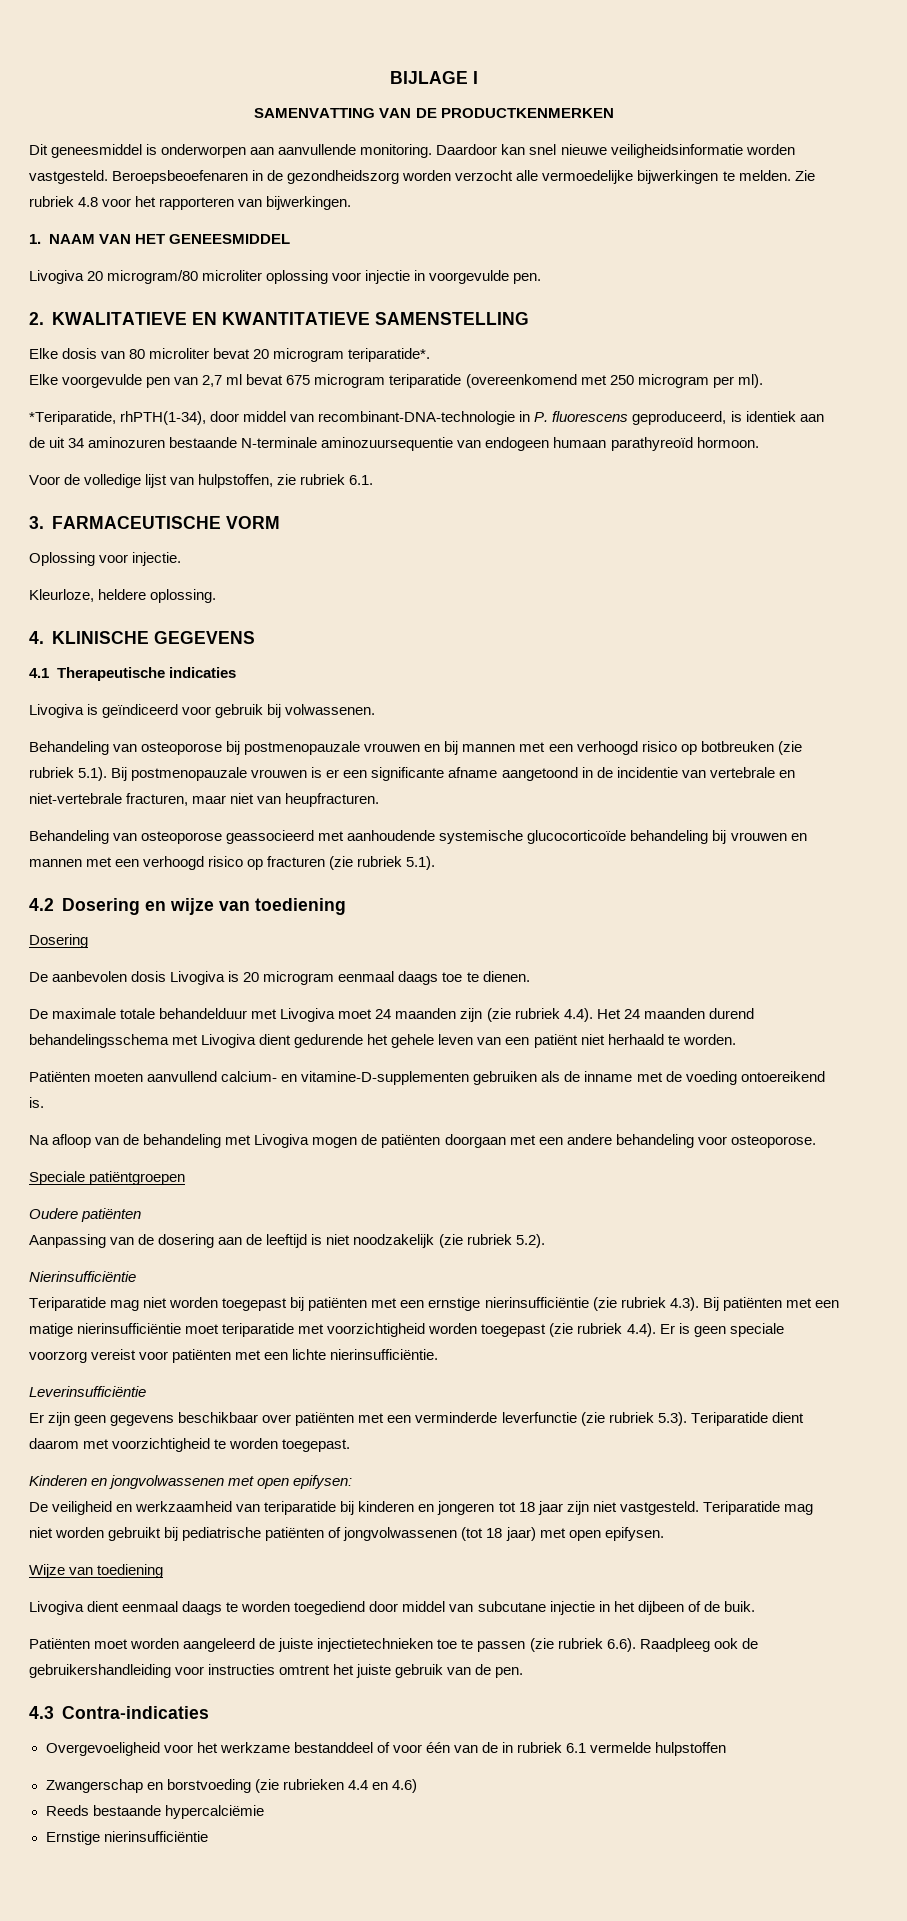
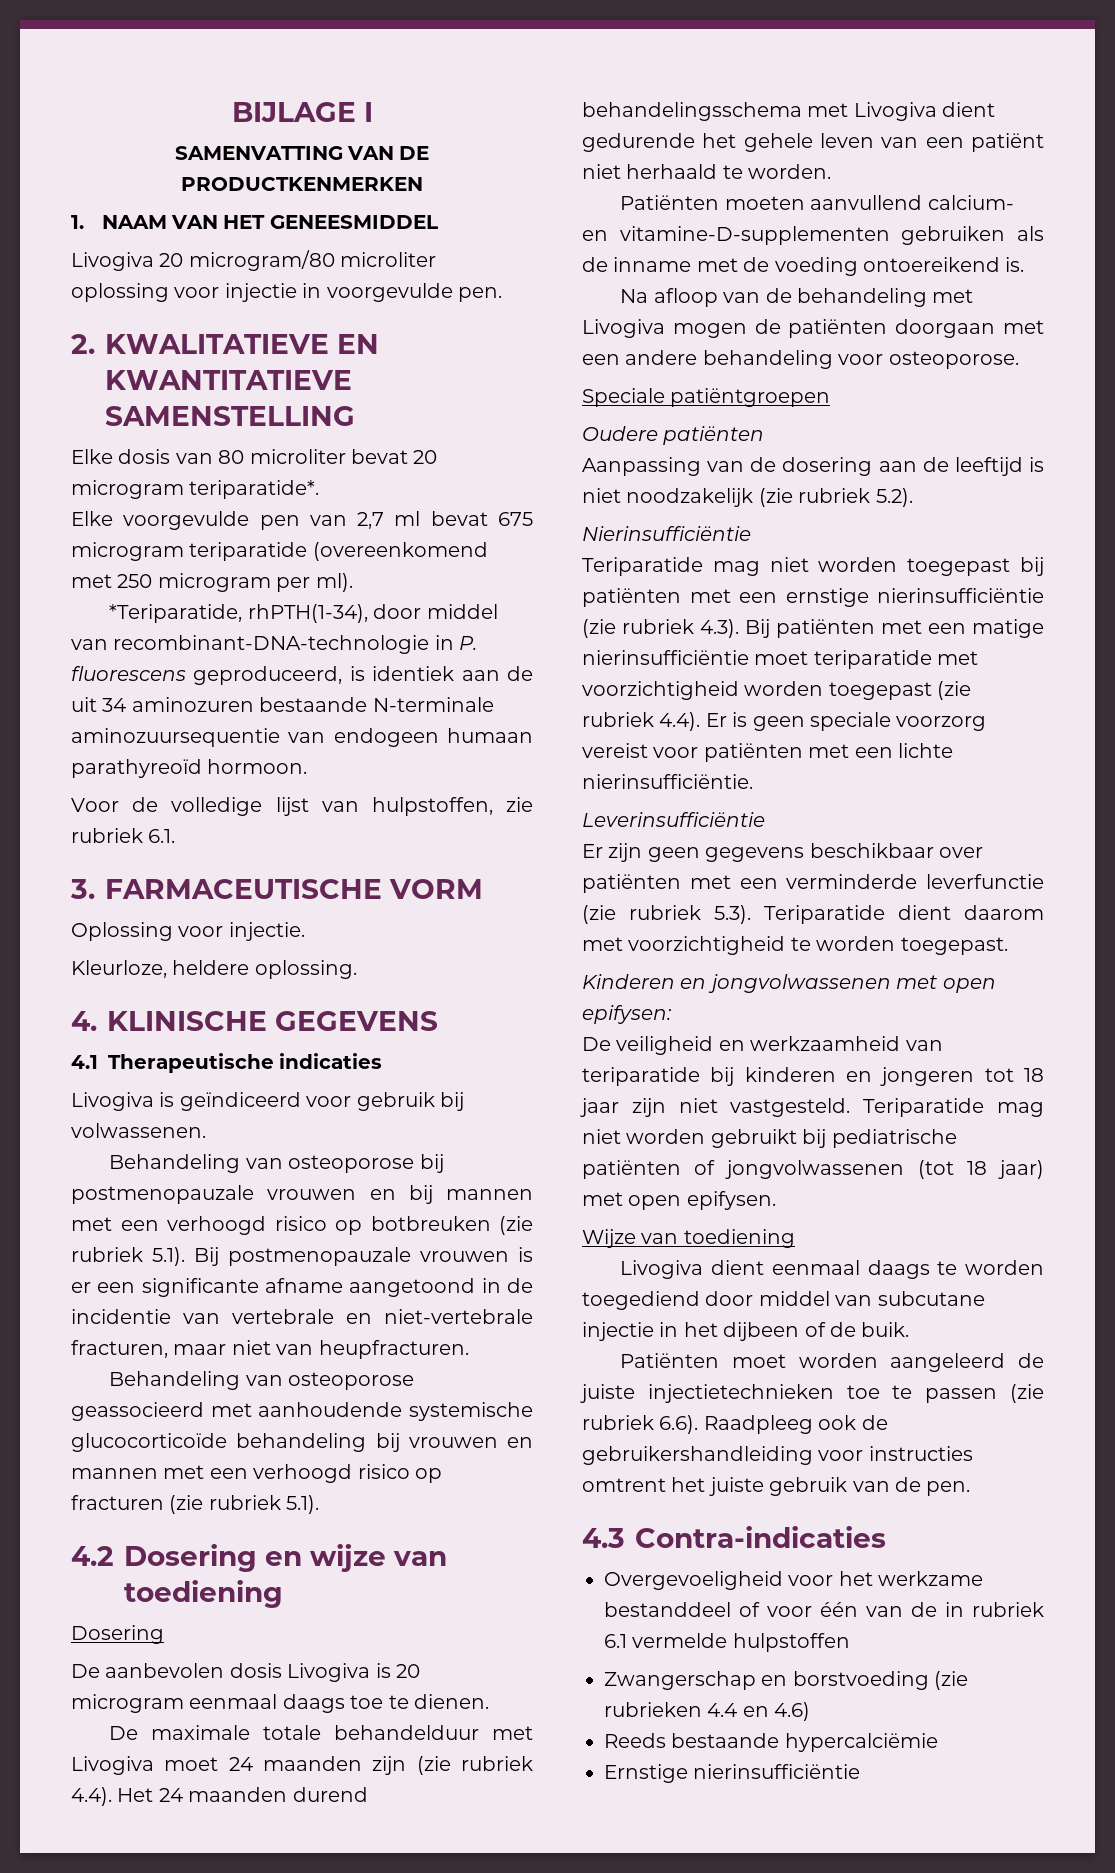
- Dit geneesmiddel is onderworpen aan aanvullende monitoring. Daardoor kan snel nieuwe veiligheidsinformatie worden vastgesteld. Beroepsbeoefenaren in de gezondheidszorg worden verzocht alle vermoedelijke bijwerkingen te melden. Zie rubriek 4.8 voor het rapporteren van bijwerkingen.

